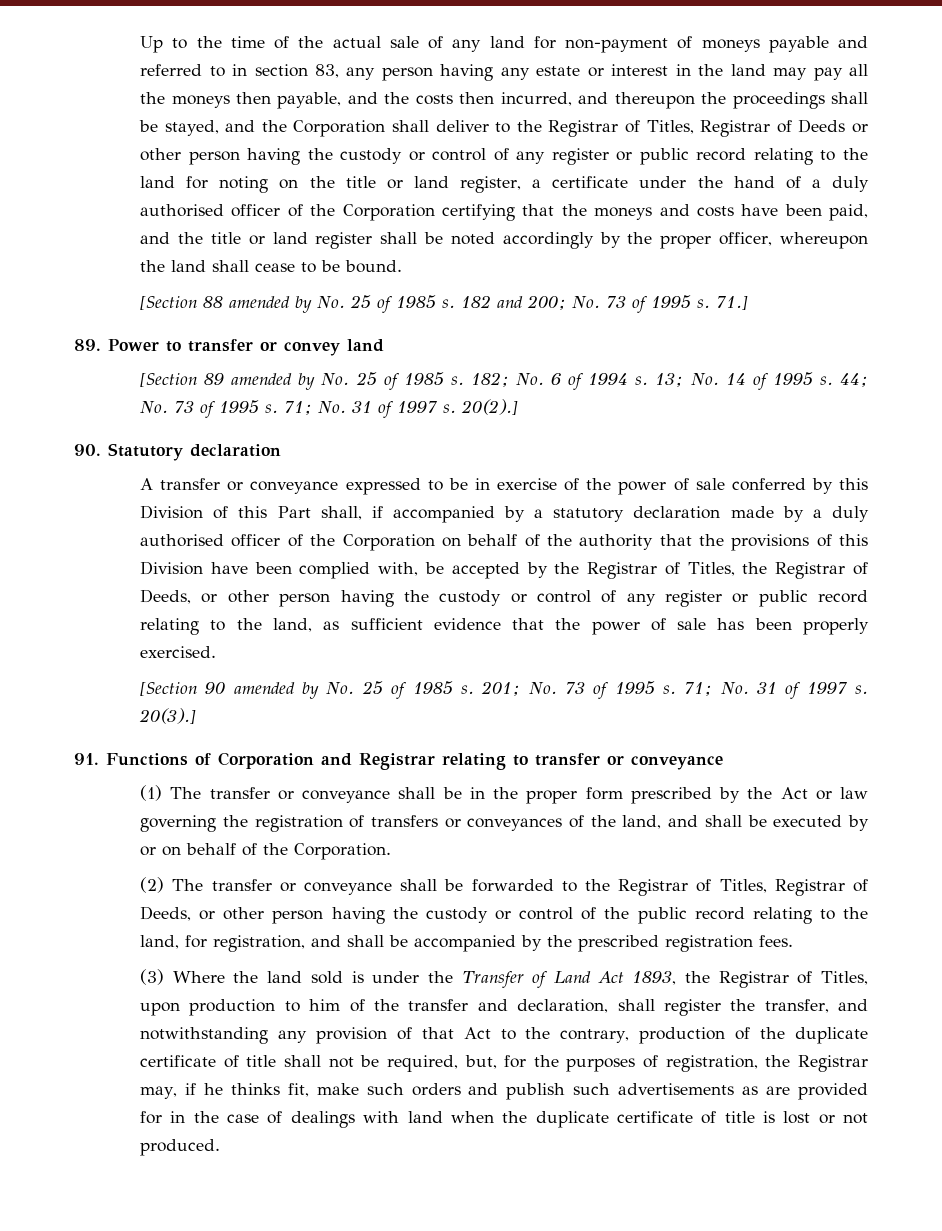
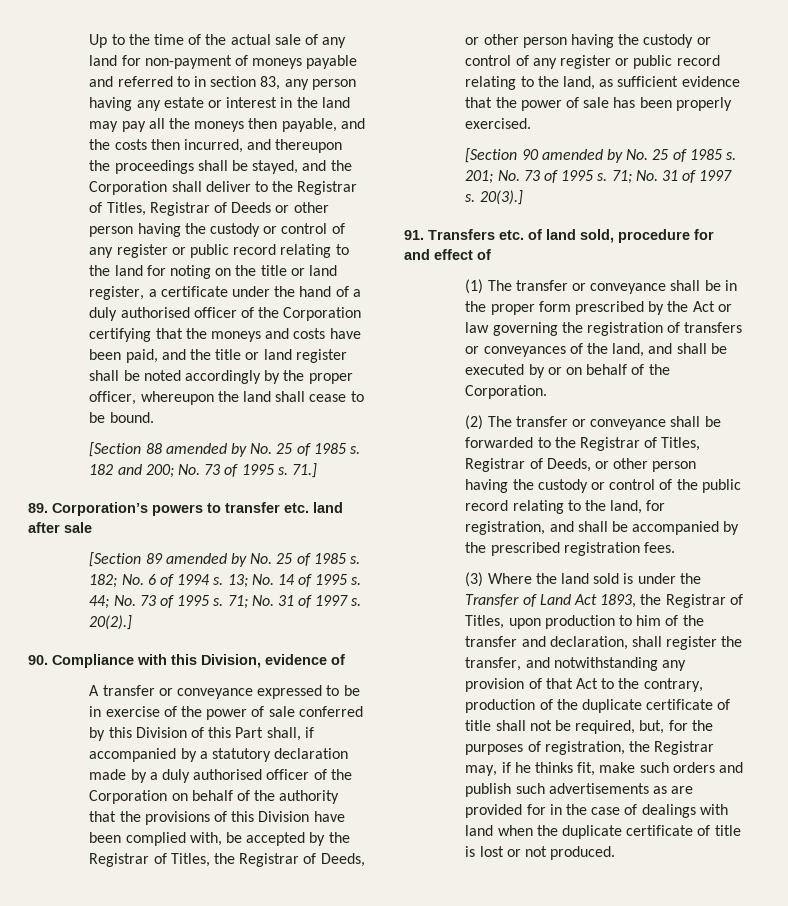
- 89. Power to transfer or convey land
+ 89. Corporation’s powers to transfer etc. land after sale
- 90. Statutory declaration
+ 90. Compliance with this Division, evidence of
- 91. Functions of Corporation and Registrar relating to transfer or conveyance
+ 91. Transfers etc. of land sold, procedure for and effect of

